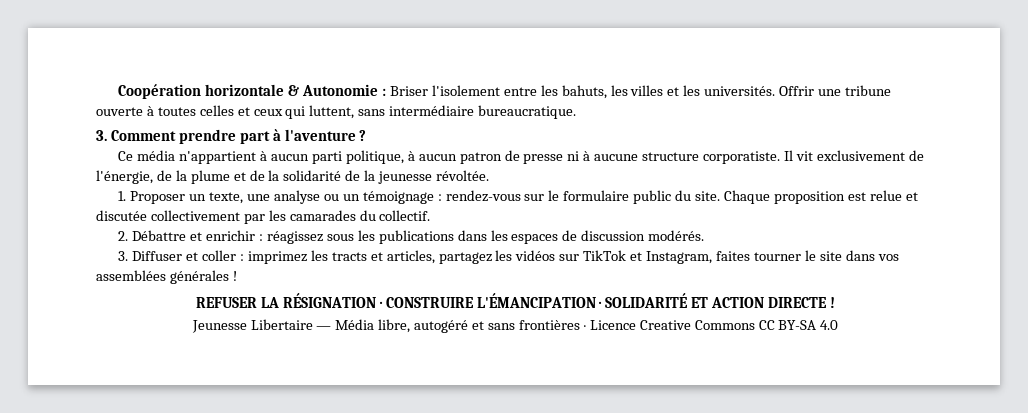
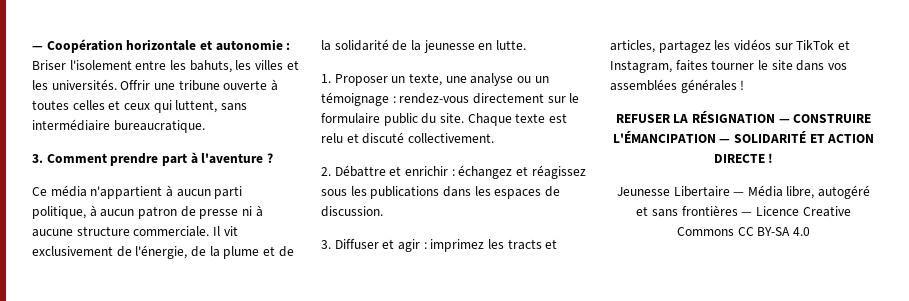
- Coopération horizontale & Autonomie : Briser l'isolement entre les bahuts, les villes et les universités.
+ — Coopération horizontale et autonomie : Briser l'isolement entre les bahuts, les villes et les universités.
- Ce média n'appartient à aucun parti politique, à aucun patron de presse ni à aucune structure corporatiste.
+ Ce média n'appartient à aucun parti politique, à aucun patron de presse ni à aucune structure commerciale.
- Il vit exclusivement de l'énergie, de la plume et de la solidarité de la jeunesse révoltée.
+ Il vit exclusivement de l'énergie, de la plume et de la solidarité de la jeunesse en lutte.
- 1. Proposer un texte, une analyse ou un témoignage : rendez-vous sur le formulaire public du site.
+ 1. Proposer un texte, une analyse ou un témoignage : rendez-vous directement sur le formulaire public du site.
- Chaque proposition est relue et discutée collectivement par les camarades du collectif.
+ Chaque texte est relu et discuté collectivement.
- 2. Débattre et enrichir : réagissez sous les publications dans les espaces de discussion modérés.
+ 2. Débattre et enrichir : échangez et réagissez sous les publications dans les espaces de discussion.
- 3. Diffuser et coller : imprimez les tracts et articles, partagez les vidéos sur TikTok et Instagram, faites tourner le site dans vos assemblées générales !
+ 3. Diffuser et agir : imprimez les tracts et articles, partagez les vidéos sur TikTok et Instagram, faites tourner le site dans vos assemblées générales !
- REFUSER LA RÉSIGNATION · CONSTRUIRE L'ÉMANCIPATION · SOLIDARITÉ ET ACTION DIRECTE !
+ REFUSER LA RÉSIGNATION — CONSTRUIRE L'ÉMANCIPATION — SOLIDARITÉ ET ACTION DIRECTE !
- Jeunesse Libertaire — Média libre, autogéré et sans frontières · Licence Creative Commons CC BY-SA 4.0
+ Jeunesse Libertaire — Média libre, autogéré et sans frontières — Licence Creative Commons CC BY-SA 4.0

